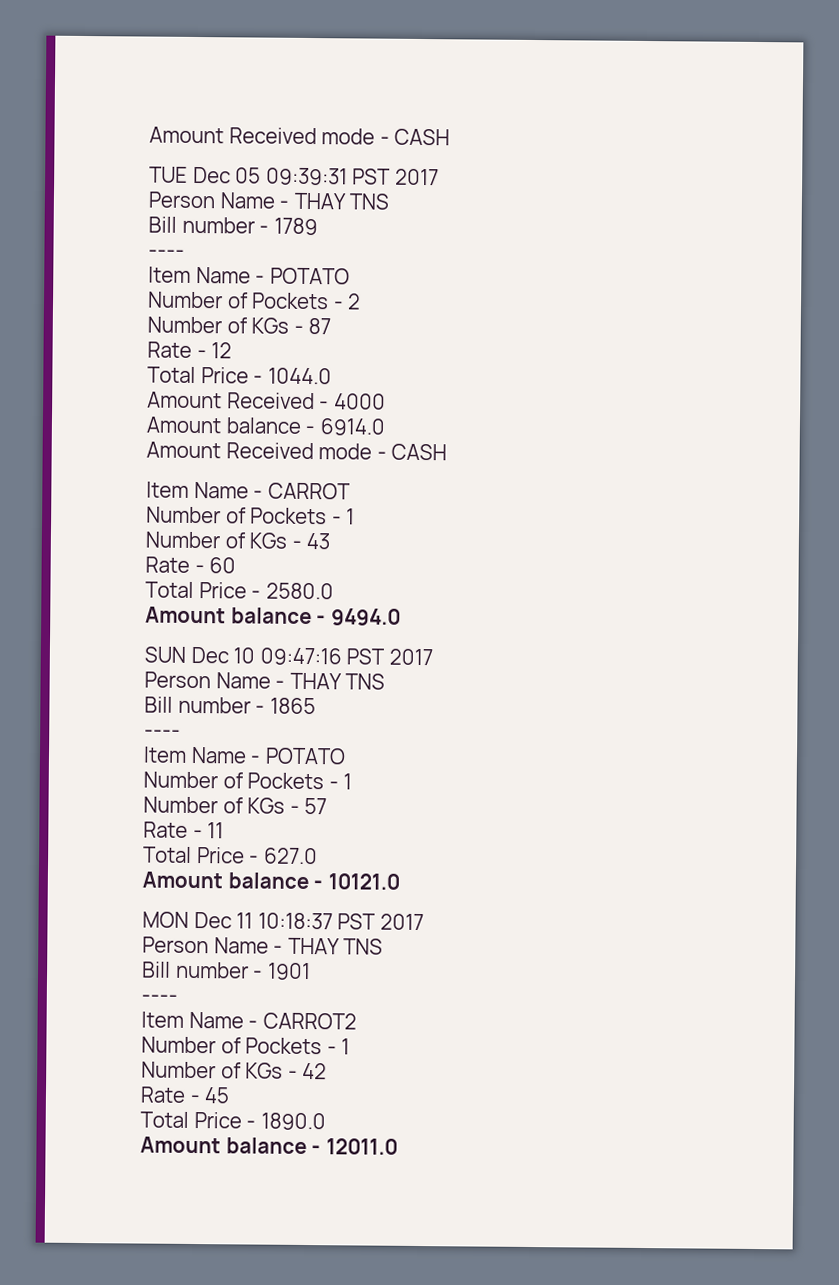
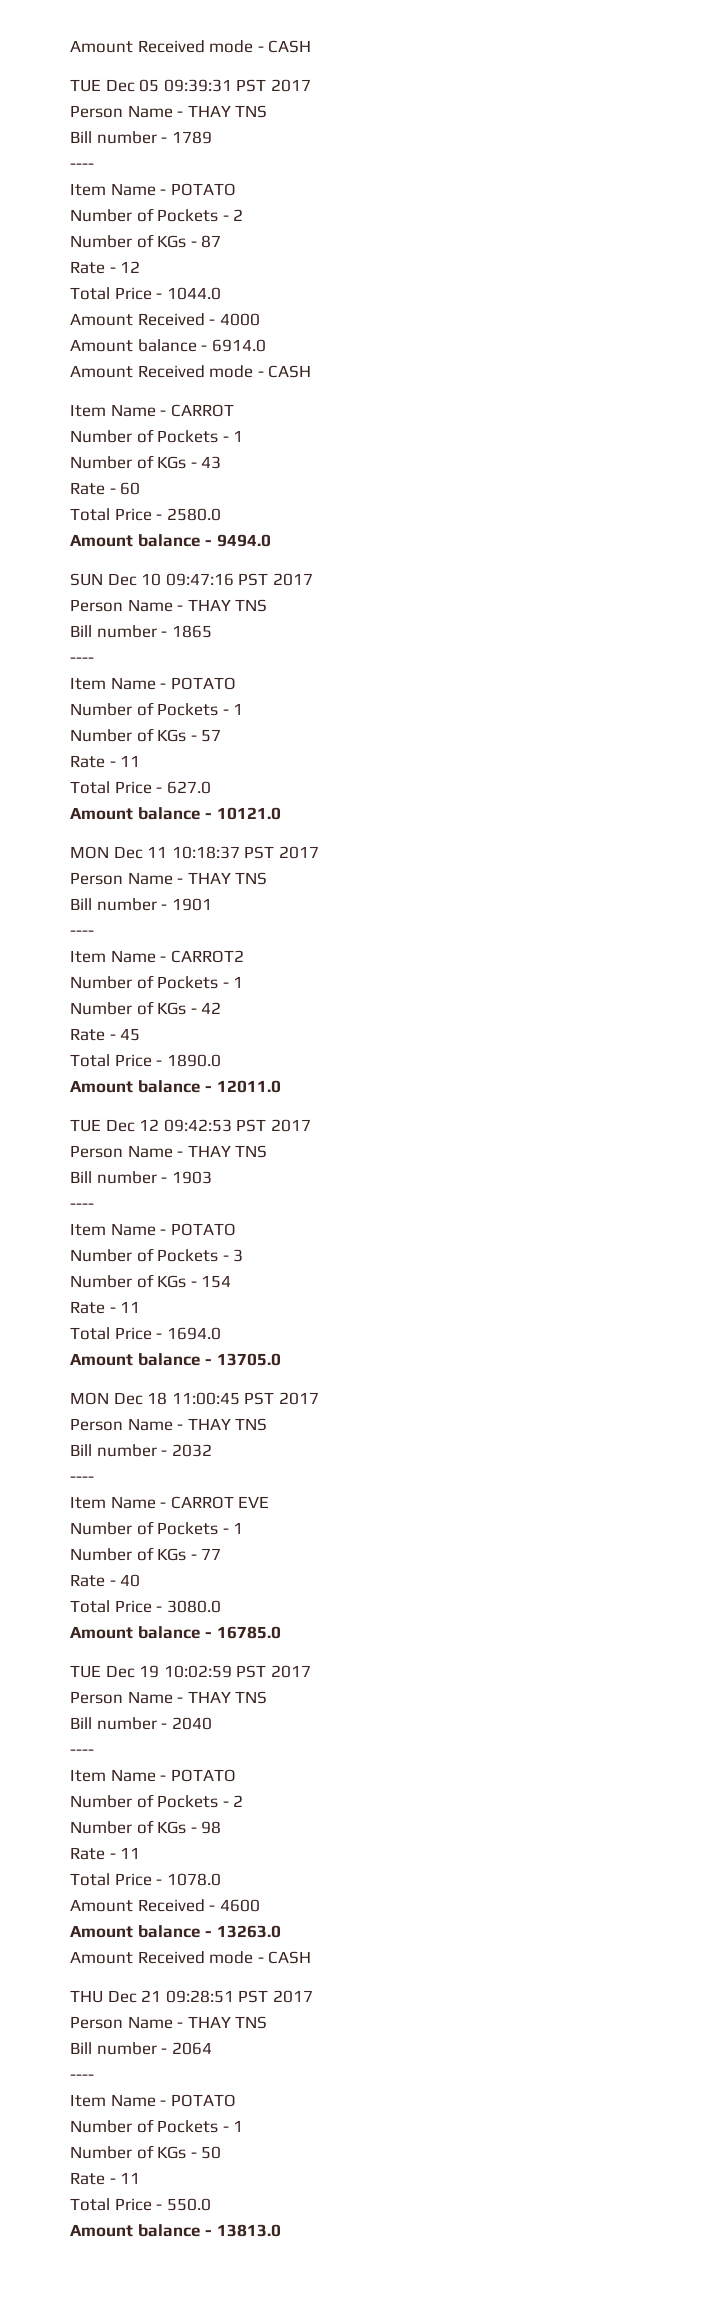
+ TUE Dec 12 09:42:53 PST 2017
+ Person Name - THAY TNS
+ Bill number - 1903
+ ----
+ Item Name - POTATO
+ Number of Pockets - 3
+ Number of KGs - 154
+ Rate - 11
+ Total Price - 1694.0
+ Amount balance - 13705.0
+ MON Dec 18 11:00:45 PST 2017
+ Person Name - THAY TNS
+ Bill number - 2032
+ ----
+ Item Name - CARROT EVE
+ Number of Pockets - 1
+ Number of KGs - 77
+ Rate - 40
+ Total Price - 3080.0
+ Amount balance - 16785.0
+ TUE Dec 19 10:02:59 PST 2017
+ Person Name - THAY TNS
+ Bill number - 2040
+ ----
+ Item Name - POTATO
+ Number of Pockets - 2
+ Number of KGs - 98
+ Rate - 11
+ Total Price - 1078.0
+ Amount Received - 4600
+ Amount balance - 13263.0
+ Amount Received mode - CASH
+ THU Dec 21 09:28:51 PST 2017
+ Person Name - THAY TNS
+ Bill number - 2064
+ ----
+ Item Name - POTATO
+ Number of Pockets - 1
+ Number of KGs - 50
+ Rate - 11
+ Total Price - 550.0
+ Amount balance - 13813.0

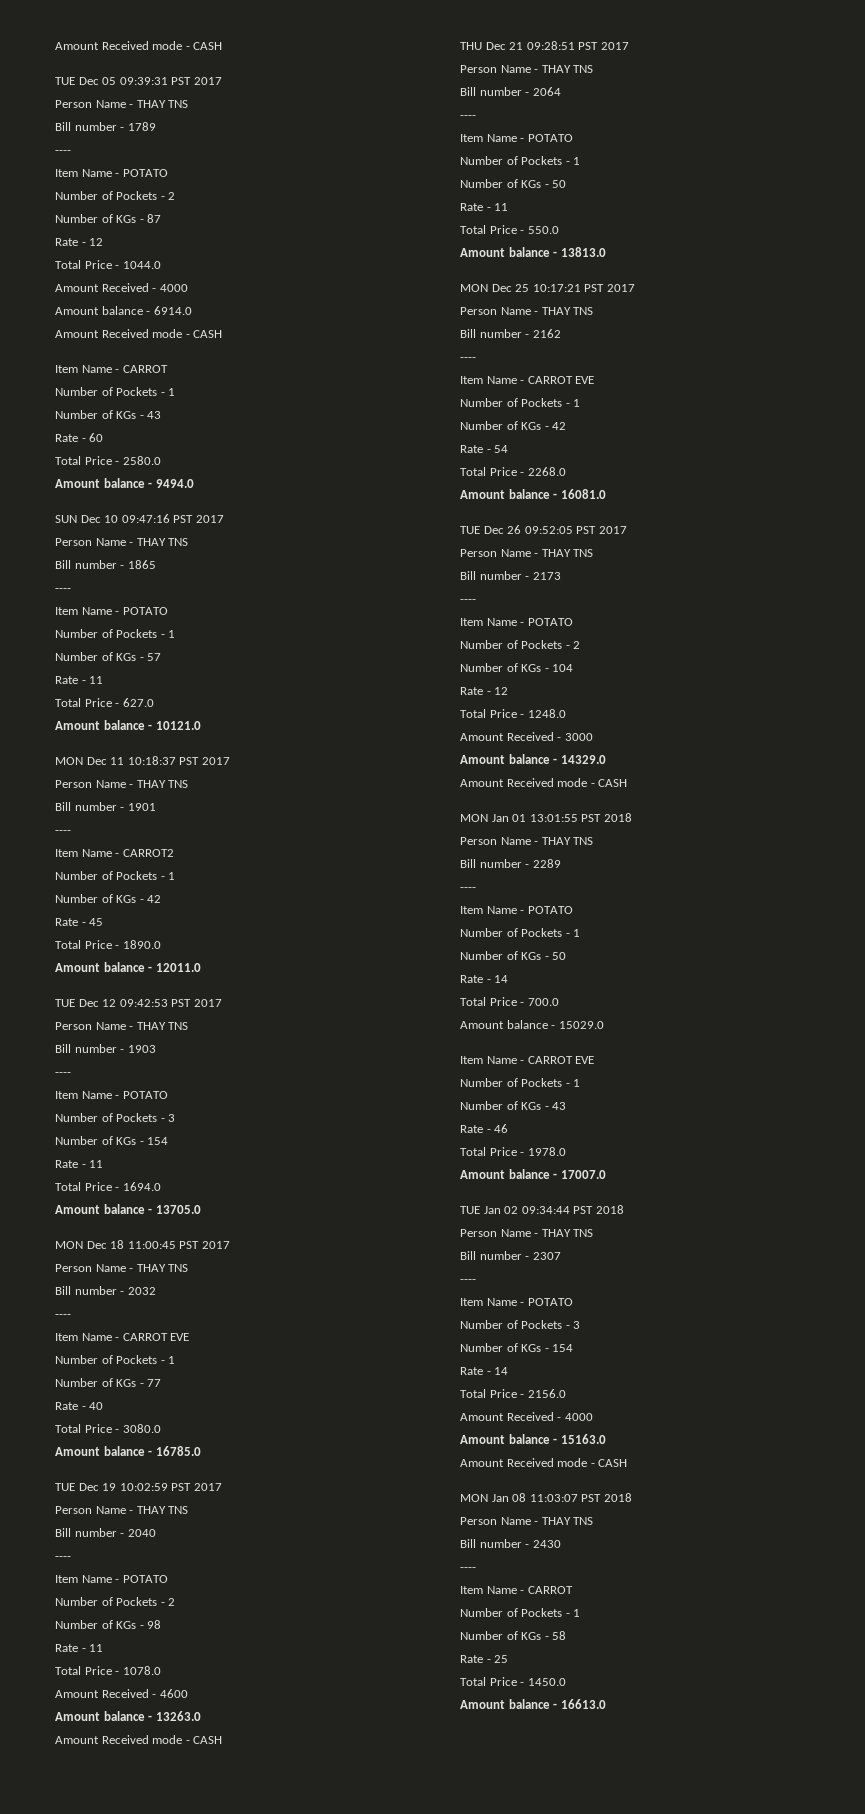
+ MON Dec 25 10:17:21 PST 2017
+ Person Name - THAY TNS
+ Bill number - 2162
+ ----
+ Item Name - CARROT EVE
+ Number of Pockets - 1
+ Number of KGs - 42
+ Rate - 54
+ Total Price - 2268.0
+ Amount balance - 16081.0
+ TUE Dec 26 09:52:05 PST 2017
+ Person Name - THAY TNS
+ Bill number - 2173
+ ----
+ Item Name - POTATO
+ Number of Pockets - 2
+ Number of KGs - 104
+ Rate - 12
+ Total Price - 1248.0
+ Amount Received - 3000
+ Amount balance - 14329.0
+ Amount Received mode - CASH
+ MON Jan 01 13:01:55 PST 2018
+ Person Name - THAY TNS
+ Bill number - 2289
+ ----
+ Item Name - POTATO
+ Number of Pockets - 1
+ Number of KGs - 50
+ Rate - 14
+ Total Price - 700.0
+ Amount balance - 15029.0
+ Item Name - CARROT EVE
+ Number of Pockets - 1
+ Number of KGs - 43
+ Rate - 46
+ Total Price - 1978.0
+ Amount balance - 17007.0
+ TUE Jan 02 09:34:44 PST 2018
+ Person Name - THAY TNS
+ Bill number - 2307
+ ----
+ Item Name - POTATO
+ Number of Pockets - 3
+ Number of KGs - 154
+ Rate - 14
+ Total Price - 2156.0
+ Amount Received - 4000
+ Amount balance - 15163.0
+ Amount Received mode - CASH
+ MON Jan 08 11:03:07 PST 2018
+ Person Name - THAY TNS
+ Bill number - 2430
+ ----
+ Item Name - CARROT
+ Number of Pockets - 1
+ Number of KGs - 58
+ Rate - 25
+ Total Price - 1450.0
+ Amount balance - 16613.0

